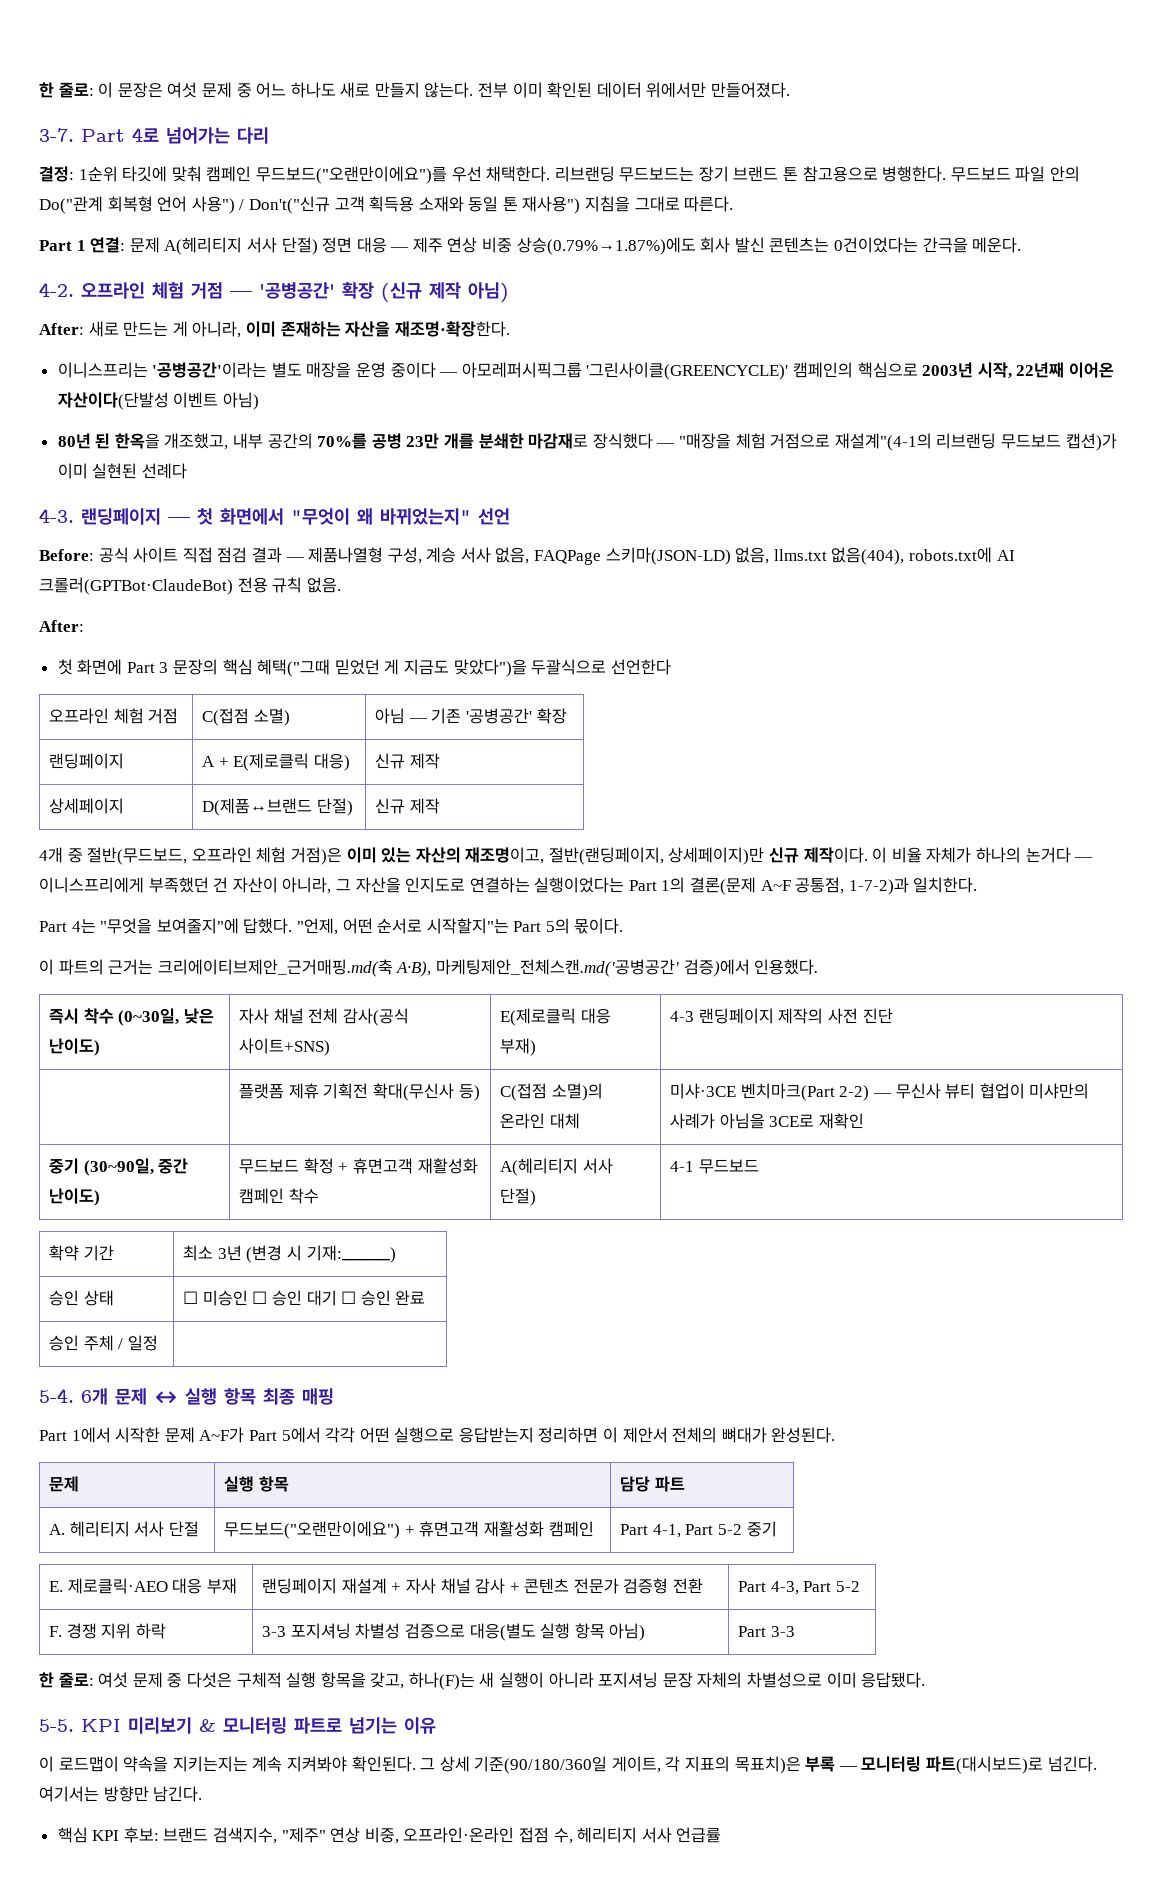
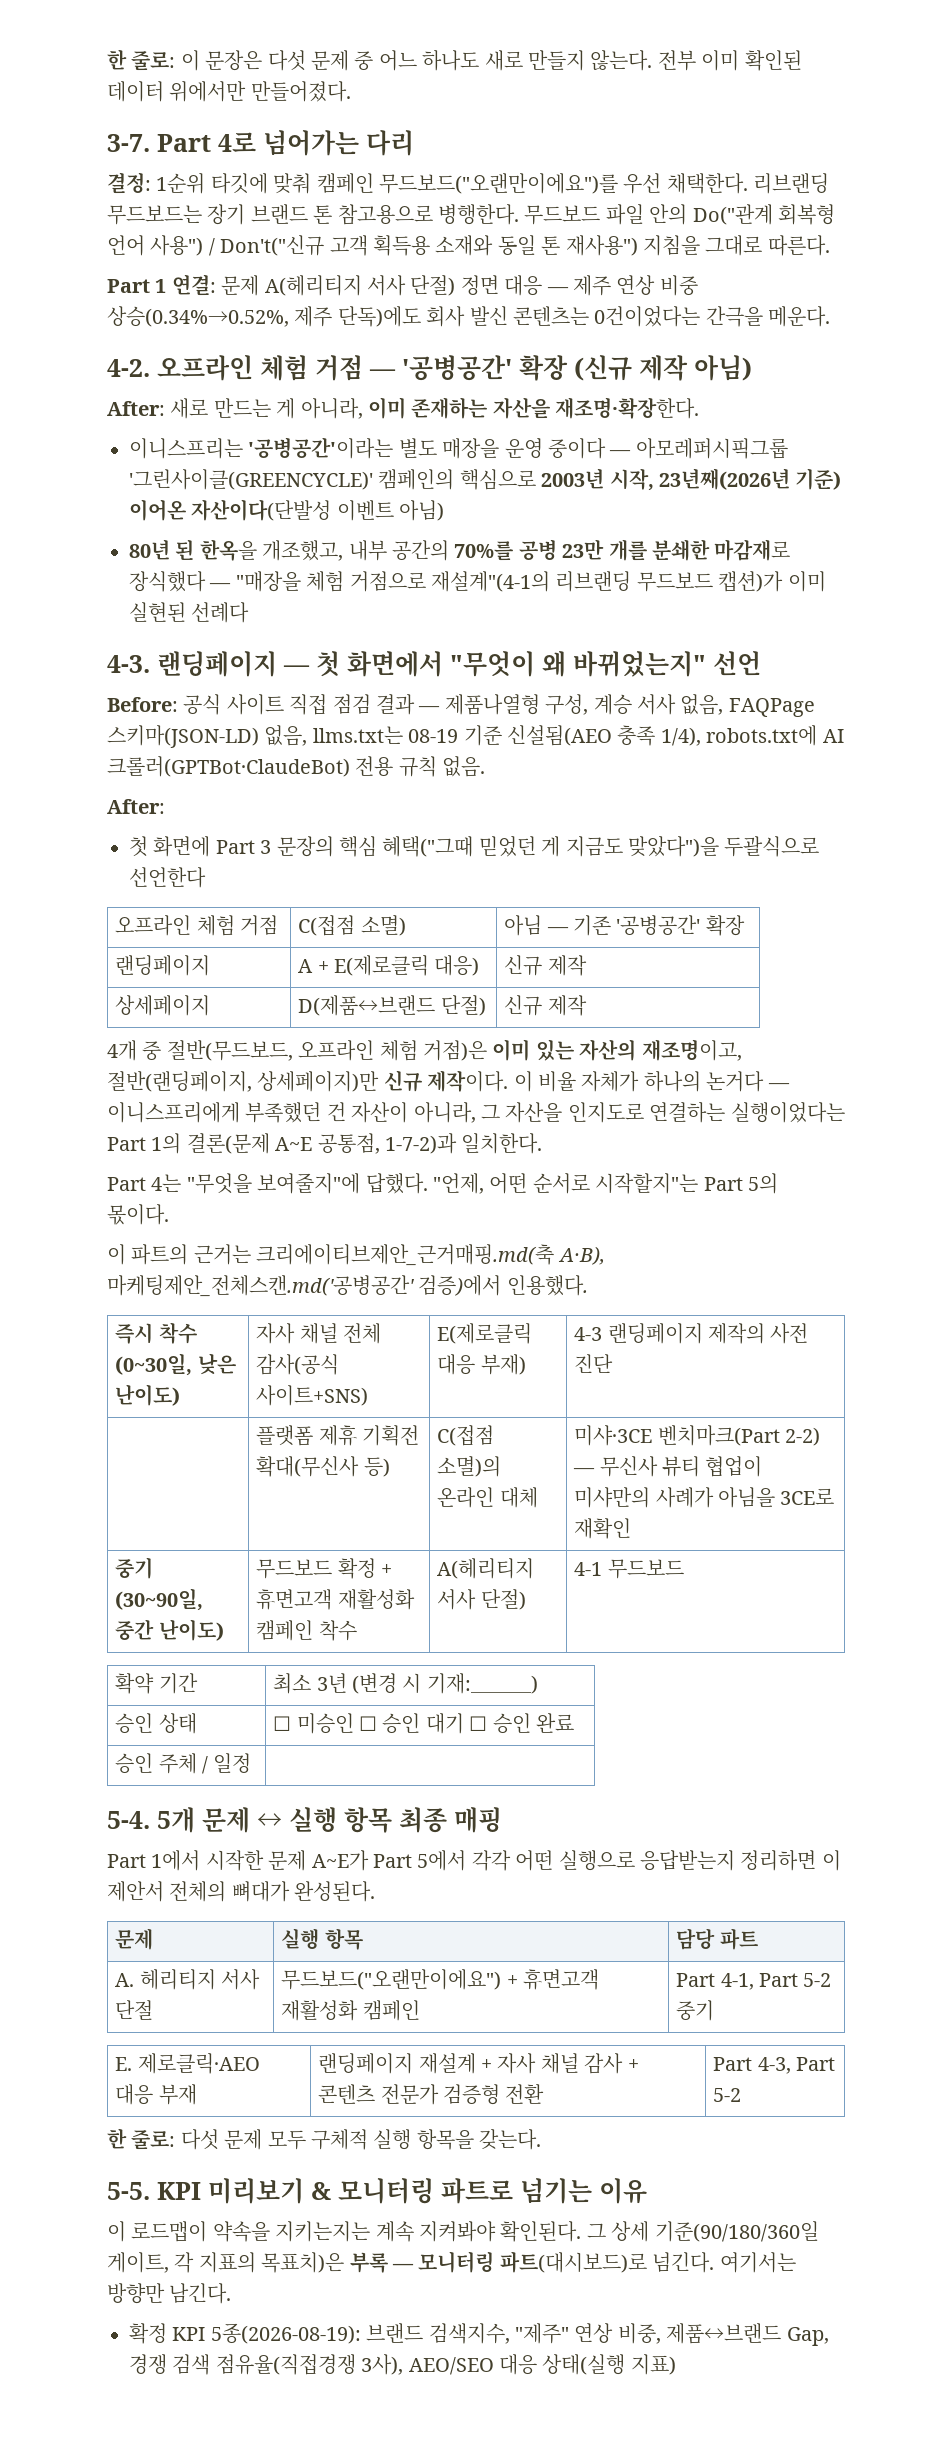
- 한 줄로: 이 문장은 여섯 문제 중 어느 하나도 새로 만들지 않는다.
+ 한 줄로: 이 문장은 다섯 문제 중 어느 하나도 새로 만들지 않는다.
- Part 1 연결: 문제 A(헤리티지 서사 단절) 정면 대응 — 제주 연상 비중 상승(0.79%→1.87%)에도 회사 발신 콘텐츠는 0건이었다는 간극을 메운다.
+ Part 1 연결: 문제 A(헤리티지 서사 단절) 정면 대응 — 제주 연상 비중 상승(0.34%→0.52%, 제주 단독)에도 회사 발신 콘텐츠는 0건이었다는 간극을 메운다.
- 이니스프리는 '공병공간'이라는 별도 매장을 운영 중이다 — 아모레퍼시픽그룹 '그린사이클(GREENCYCLE)' 캠페인의 핵심으로 2003년 시작, 22년째 이어온 자산이다(단발성 이벤트 아님)
+ 이니스프리는 '공병공간'이라는 별도 매장을 운영 중이다 — 아모레퍼시픽그룹 '그린사이클(GREENCYCLE)' 캠페인의 핵심으로 2003년 시작, 23년째(2026년 기준) 이어온 자산이다(단발성 이벤트 아님)
- Before: 공식 사이트 직접 점검 결과 — 제품나열형 구성, 계승 서사 없음, FAQPage 스키마(JSON-LD) 없음, llms.txt 없음(404), robots.txt에 AI 크롤러(GPTBot·ClaudeBot) 전용 규칙 없음.
+ Before: 공식 사이트 직접 점검 결과 — 제품나열형 구성, 계승 서사 없음, FAQPage 스키마(JSON-LD) 없음, llms.txt는 08-19 기준 신설됨(AEO 충족 1/4), robots.txt에 AI 크롤러(GPTBot·ClaudeBot) 전용 규칙 없음.
- 이 비율 자체가 하나의 논거다 — 이니스프리에게 부족했던 건 자산이 아니라, 그 자산을 인지도로 연결하는 실행이었다는 Part 1의 결론(문제 A~F 공통점, 1-7-2)과 일치한다.
+ 이 비율 자체가 하나의 논거다 — 이니스프리에게 부족했던 건 자산이 아니라, 그 자산을 인지도로 연결하는 실행이었다는 Part 1의 결론(문제 A~E 공통점, 1-7-2)과 일치한다.
- 6개 문제 ↔ 실행 항목 최종 매핑
+ 5개 문제 ↔ 실행 항목 최종 매핑
- Part 1에서 시작한 문제 A~F가 Part 5에서 각각 어떤 실행으로 응답받는지 정리하면 이 제안서 전체의 뼈대가 완성된다.
+ Part 1에서 시작한 문제 A~E가 Part 5에서 각각 어떤 실행으로 응답받는지 정리하면 이 제안서 전체의 뼈대가 완성된다.
- F. 경쟁 지위 하락 | 3-3 포지셔닝 차별성 검증으로 대응(별도 실행 항목 아님) | Part 3-3
- 한 줄로: 여섯 문제 중 다섯은 구체적 실행 항목을 갖고, 하나(F)는 새 실행이 아니라 포지셔닝 문장 자체의 차별성으로 이미 응답됐다.
+ 한 줄로: 다섯 문제 모두 구체적 실행 항목을 갖는다.
- 핵심 KPI 후보: 브랜드 검색지수, "제주" 연상 비중, 오프라인·온라인 접점 수, 헤리티지 서사 언급률
+ 확정 KPI 5종(2026-08-19): 브랜드 검색지수, "제주" 연상 비중, 제품↔브랜드 Gap, 경쟁 검색 점유율(직접경쟁 3사), AEO/SEO 대응 상태(실행 지표)

